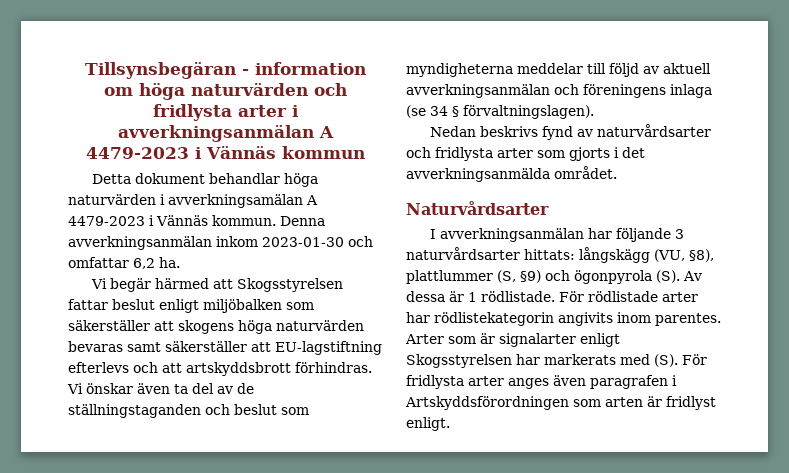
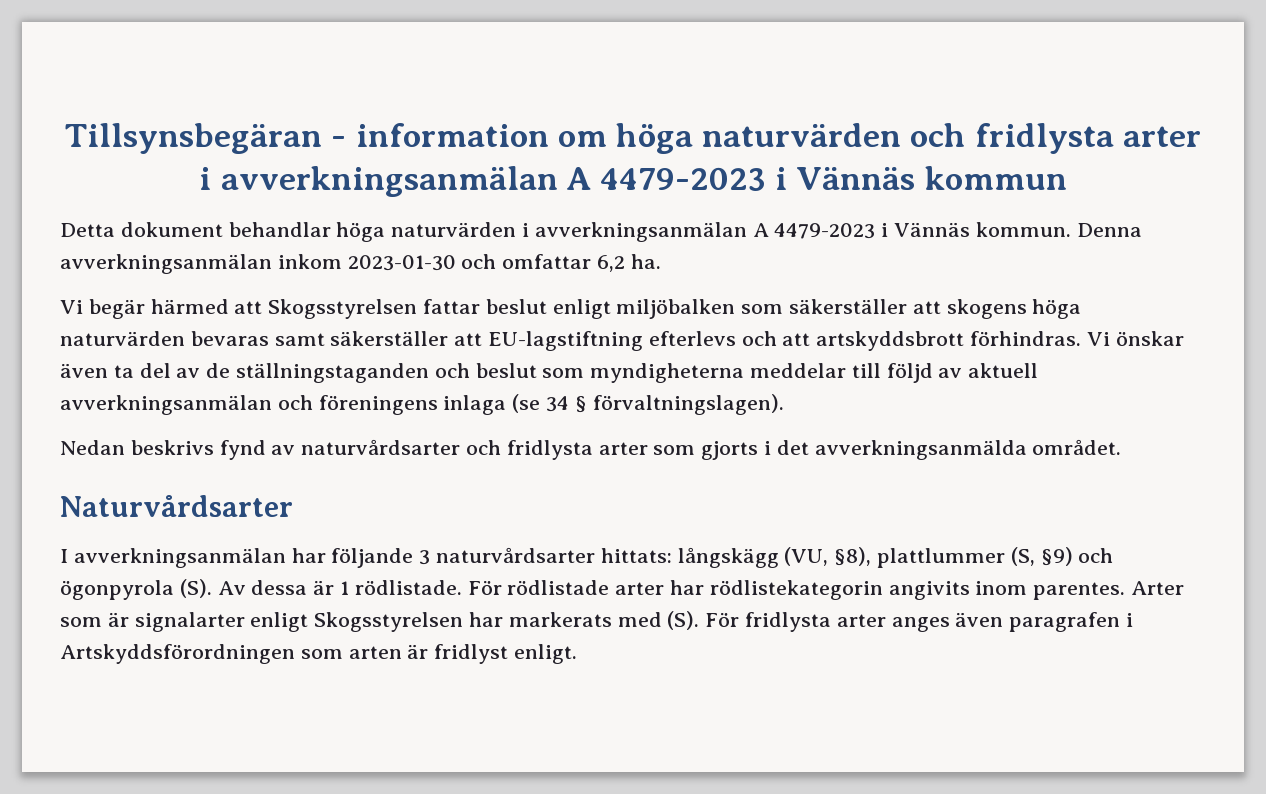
- Detta dokument behandlar höga naturvärden i avverkningsamälan A 4479-2023 i Vännäs kommun.
+ Detta dokument behandlar höga naturvärden i avverkningsanmälan A 4479-2023 i Vännäs kommun.

